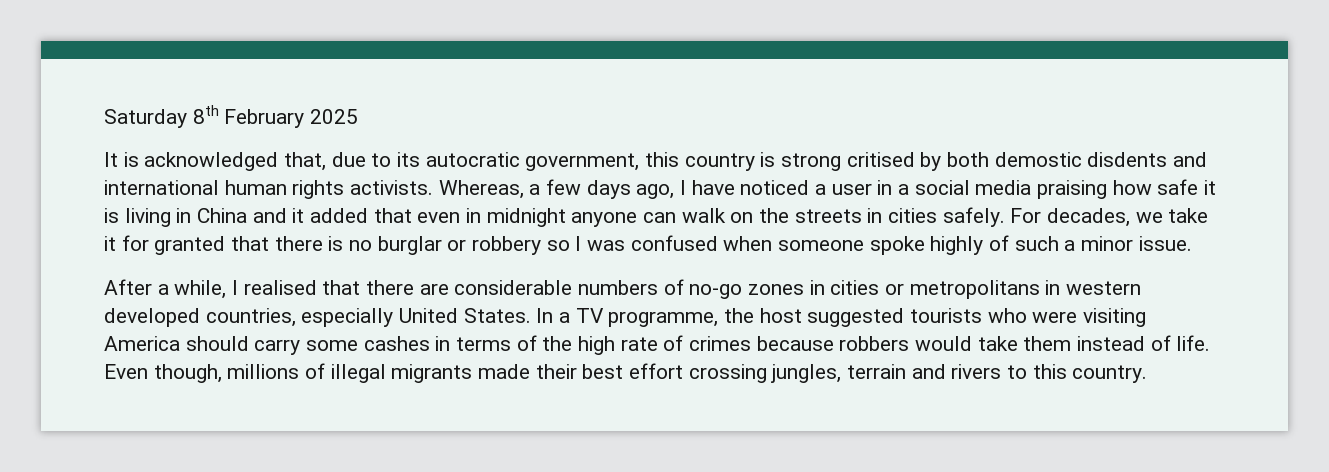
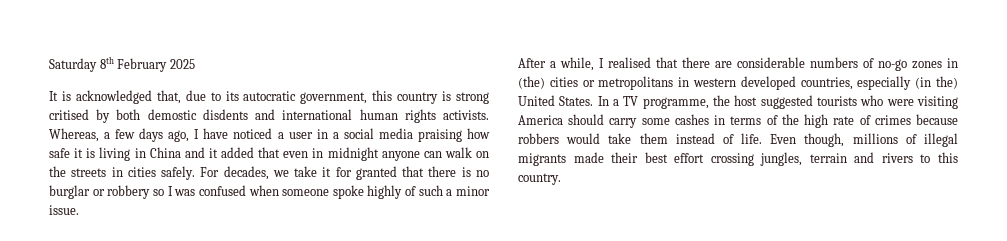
- After a while, I realised that there are considerable numbers of no-go zones in cities or metropolitans in western developed countries, especially United States.
+ After a while, I realised that there are considerable numbers of no-go zones in (the) cities or metropolitans in western developed countries, especially (in the) United States.

